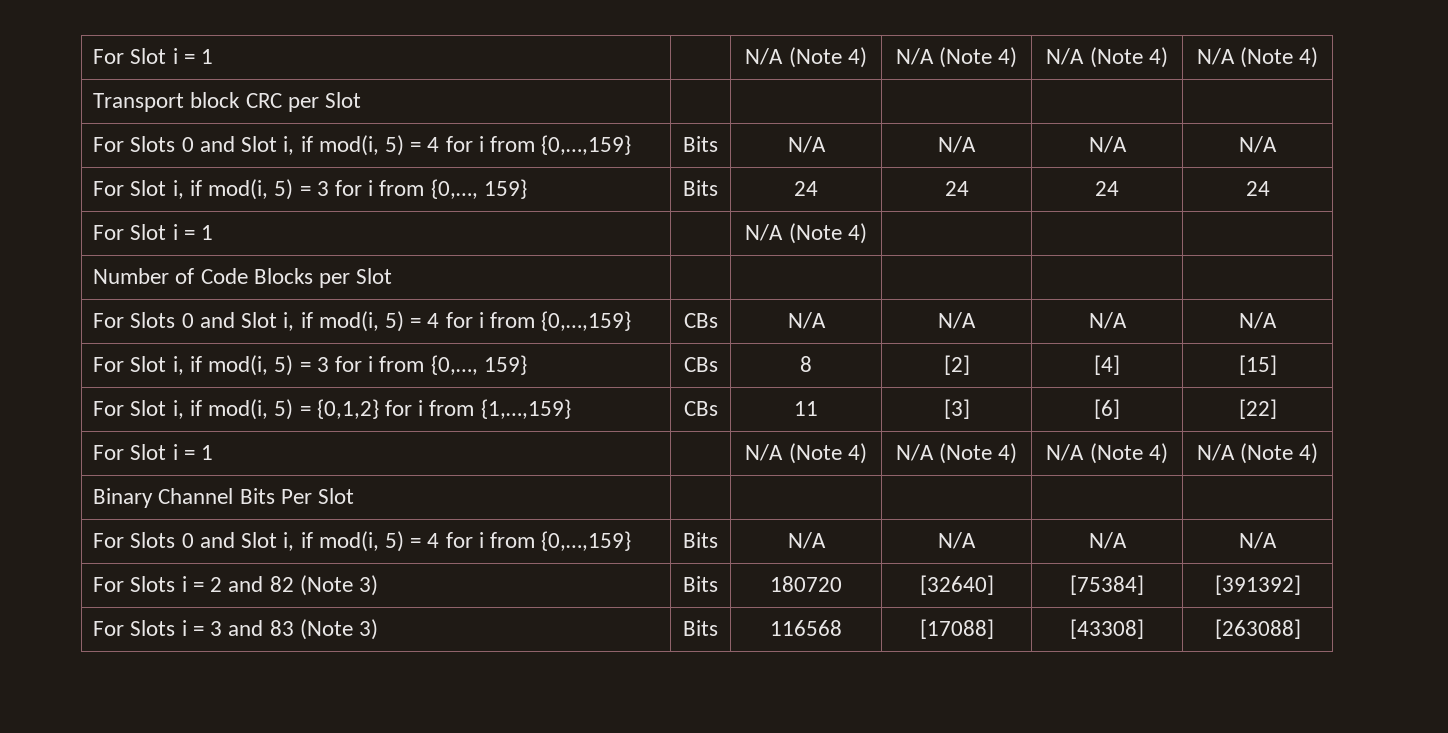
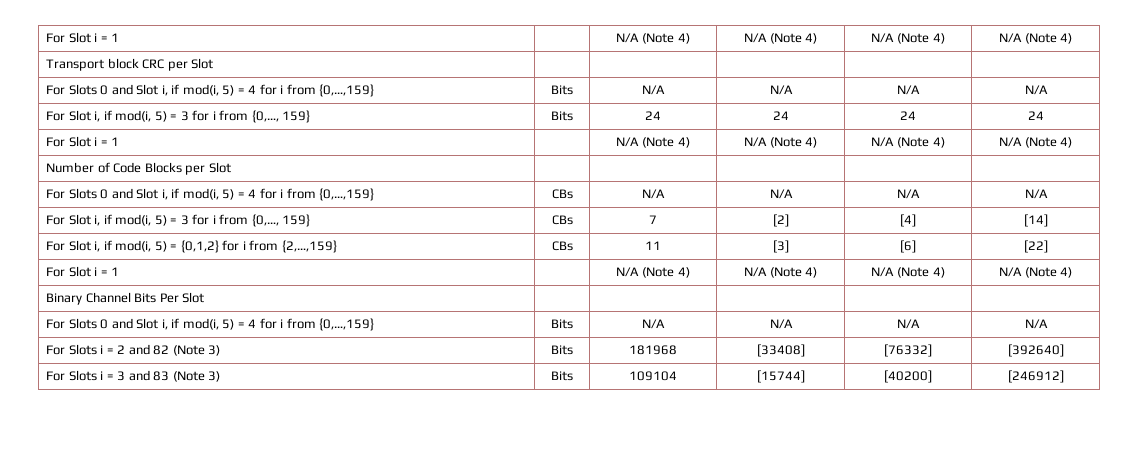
  For Slot i, if mod(i, 5) = 3 for i from {0,…, 159} | Bits | 24 | 24 | 24 | 24
- For Slot i = 1 | | N/A (Note 4) | | |
+ For Slot i = 1 | | N/A (Note 4) | N/A (Note 4) | N/A (Note 4) | N/A (Note 4)
- For Slot i, if mod(i, 5) = 3 for i from {0,…, 159} | CBs | 8 | [2] | [4] | [15]
+ For Slot i, if mod(i, 5) = 3 for i from {0,…, 159} | CBs | 7 | [2] | [4] | [14]
- For Slot i, if mod(i, 5) = {0,1,2} for i from {1,…,159} | CBs | 11 | [3] | [6] | [22]
+ For Slot i, if mod(i, 5) = {0,1,2} for i from {2,…,159} | CBs | 11 | [3] | [6] | [22]
- For Slots i = 2 and 82 (Note 3) | Bits | 180720 | [32640] | [75384] | [391392]
+ For Slots i = 2 and 82 (Note 3) | Bits | 181968 | [33408] | [76332] | [392640]
- For Slots i = 3 and 83 (Note 3) | Bits | 116568 | [17088] | [43308] | [263088]
+ For Slots i = 3 and 83 (Note 3) | Bits | 109104 | [15744] | [40200] | [246912]

